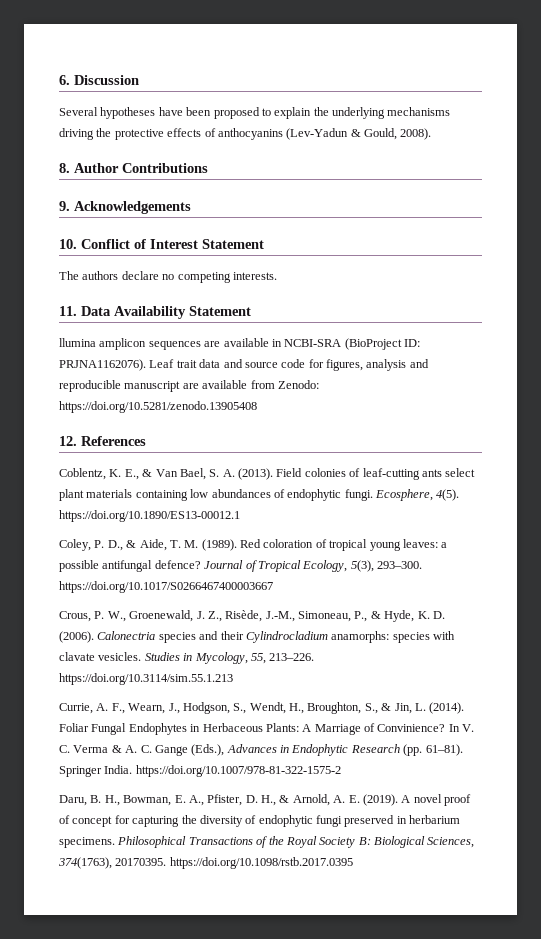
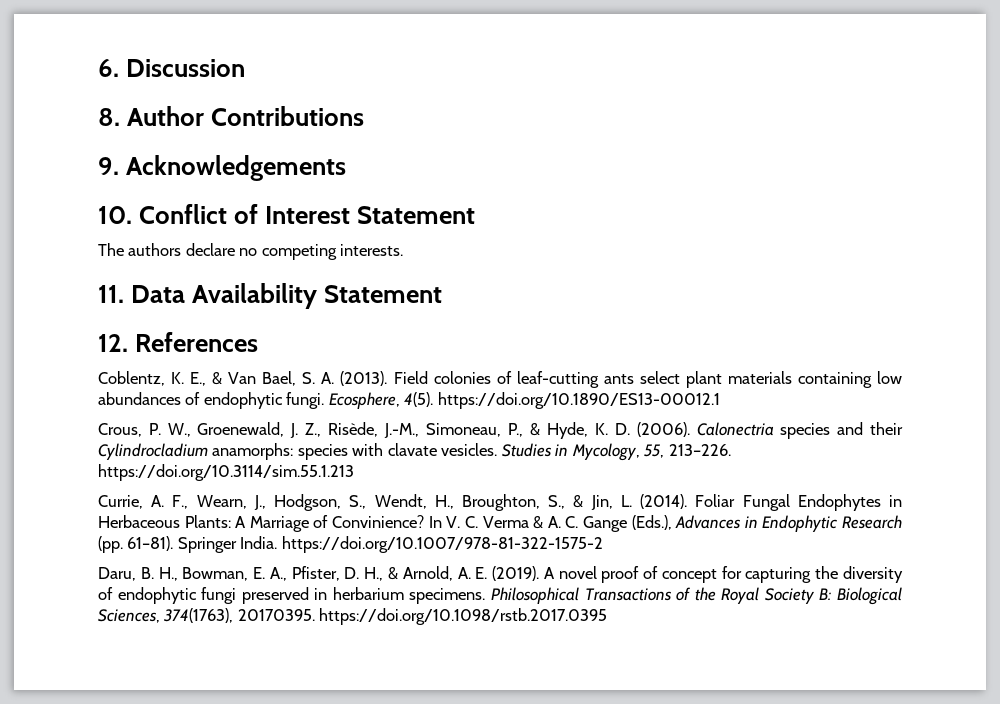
- Several hypotheses have been proposed to explain the underlying mechanisms driving the protective effects of anthocyanins (Lev-Yadun & Gould, 2008).
- llumina amplicon sequences are available in NCBI-SRA (BioProject ID: PRJNA1162076). Leaf trait data and source code for figures, analysis and reproducible manuscript are available from Zenodo: https://doi.org/10.5281/zenodo.13905408
- Coley, P. D., & Aide, T. M. (1989). Red coloration of tropical young leaves: a possible antifungal defence? Journal of Tropical Ecology, 5(3), 293–300. https://doi.org/10.1017/S0266467400003667

